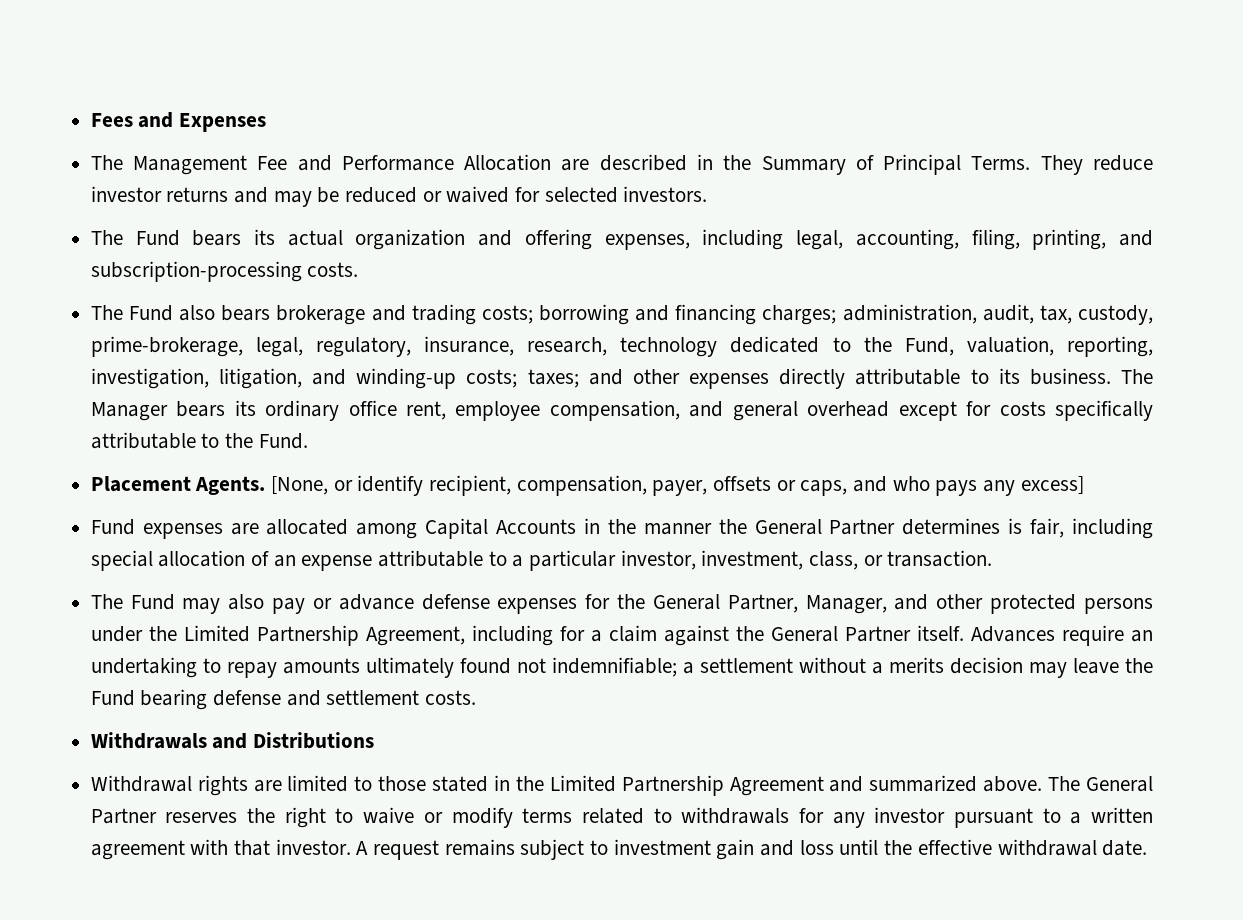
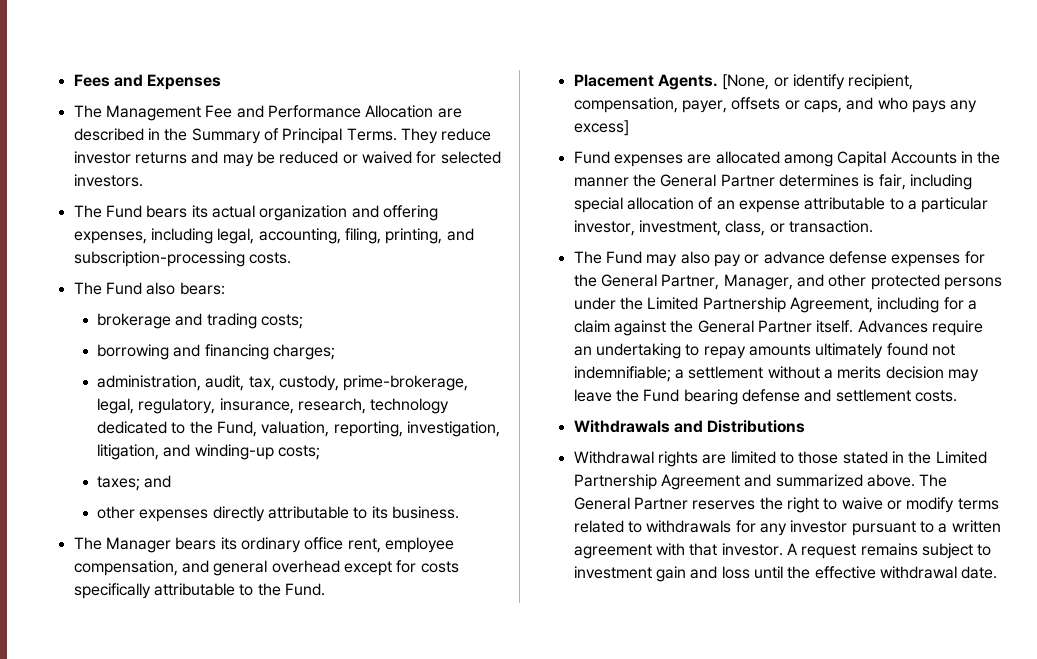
- The Fund also bears brokerage and trading costs; borrowing and financing charges; administration, audit, tax, custody, prime-brokerage, legal, regulatory, insurance, research, technology dedicated to the Fund, valuation, reporting, investigation, litigation, and winding-up costs; taxes; and other expenses directly attributable to its business. The Manager bears its ordinary office rent, employee compensation, and general overhead except for costs specifically attributable to the Fund.
+ The Fund also bears:
+ brokerage and trading costs;
+ borrowing and financing charges;
+ administration, audit, tax, custody, prime-brokerage, legal, regulatory, insurance, research, technology dedicated to the Fund, valuation, reporting, investigation, litigation, and winding-up costs;
+ taxes; and
+ other expenses directly attributable to its business.
+ The Manager bears its ordinary office rent, employee compensation, and general overhead except for costs specifically attributable to the Fund.

